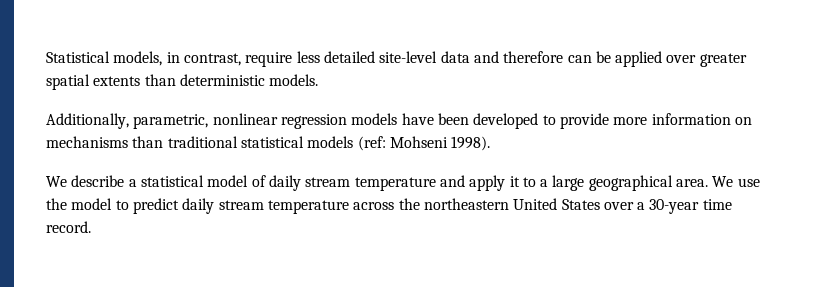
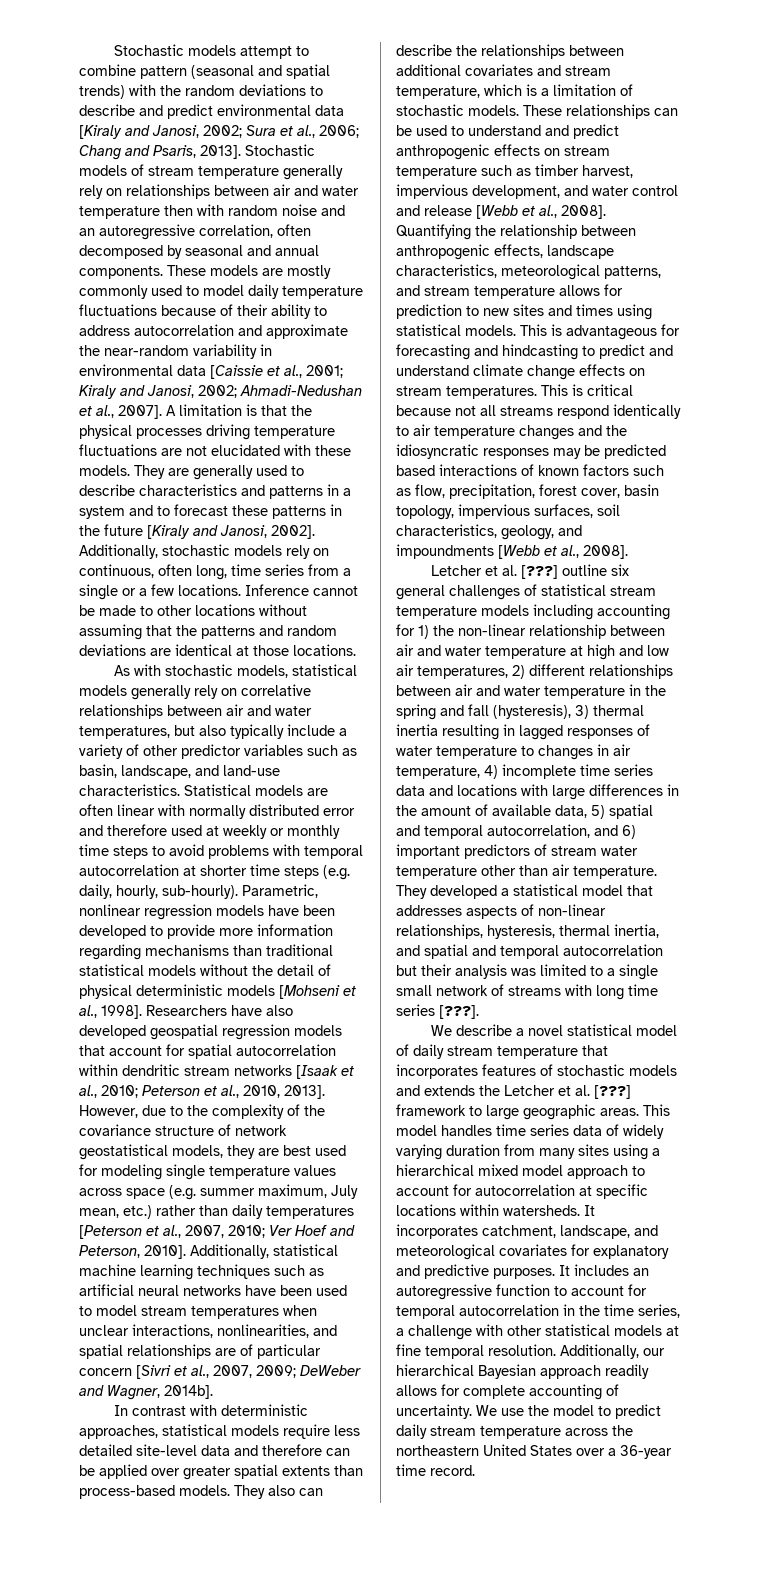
- Statistical models, in contrast, require less detailed site-level data and therefore can be applied over greater spatial extents than deterministic models.
- Additionally, parametric, nonlinear regression models have been developed to provide more information on mechanisms than traditional statistical models (ref: Mohseni 1998).
+ Stochastic models attempt to combine pattern (seasonal and spatial trends) with the random deviations to describe and predict environmental data [Kiraly and Janosi, 2002; Sura et al., 2006; Chang and Psaris, 2013]. Stochastic models of stream temperature generally rely on relationships between air and water temperature then with random noise and an autoregressive correlation, often decomposed by seasonal and annual components. These models are mostly commonly used to model daily temperature fluctuations because of their ability to address autocorrelation and approximate the near-random variability in environmental data [Caissie et al., 2001; Kiraly and Janosi, 2002; Ahmadi-Nedushan et al., 2007]. A limitation is that the physical processes driving temperature fluctuations are not elucidated with these models. They are generally used to describe characteristics and patterns in a system and to forecast these patterns in the future [Kiraly and Janosi, 2002]. Additionally, stochastic models rely on continuous, often long, time series from a single or a few locations. Inference cannot be made to other locations without assuming that the patterns and random deviations are identical at those locations.
+ As with stochastic models, statistical models generally rely on correlative relationships between air and water temperatures, but also typically include a variety of other predictor variables such as basin, landscape, and land-use characteristics. Statistical models are often linear with normally distributed error and therefore used at weekly or monthly time steps to avoid problems with temporal autocorrelation at shorter time steps (e.g. daily, hourly, sub-hourly). Parametric, nonlinear regression models have been developed to provide more information regarding mechanisms than traditional statistical models without the detail of physical deterministic models [Mohseni et al., 1998]. Researchers have also developed geospatial regression models that account for spatial autocorrelation within dendritic stream networks [Isaak et al., 2010; Peterson et al., 2010, 2013]. However, due to the complexity of the covariance structure of network geostatistical models, they are best used for modeling single temperature values across space (e.g. summer maximum, July mean, etc.) rather than daily temperatures [Peterson et al., 2007, 2010; Ver Hoef and Peterson, 2010]. Additionally, statistical machine learning techniques such as artificial neural networks have been used to model stream temperatures when unclear interactions, nonlinearities, and spatial relationships are of particular concern [Sivri et al., 2007, 2009; DeWeber and Wagner, 2014b].
+ In contrast with deterministic approaches, statistical models require less detailed site-level data and therefore can be applied over greater spatial extents than process-based models. They also can describe the relationships between additional covariates and stream temperature, which is a limitation of stochastic models. These relationships can be used to understand and predict anthropogenic effects on stream temperature such as timber harvest, impervious development, and water control and release [Webb et al., 2008]. Quantifying the relationship between anthropogenic effects, landscape characteristics, meteorological patterns, and stream temperature allows for prediction to new sites and times using statistical models. This is advantageous for forecasting and hindcasting to predict and understand climate change effects on stream temperatures. This is critical because not all streams respond identically to air temperature changes and the idiosyncratic responses may be predicted based interactions of known factors such as flow, precipitation, forest cover, basin topology, impervious surfaces, soil characteristics, geology, and impoundments [Webb et al., 2008].
+ Letcher et al. [???] outline six general challenges of statistical stream temperature models including accounting for 1) the non-linear relationship between air and water temperature at high and low air temperatures, 2) different relationships between air and water temperature in the spring and fall (hysteresis), 3) thermal inertia resulting in lagged responses of water temperature to changes in air temperature, 4) incomplete time series data and locations with large differences in the amount of available data, 5) spatial and temporal autocorrelation, and 6) important predictors of stream water temperature other than air temperature. They developed a statistical model that addresses aspects of non-linear relationships, hysteresis, thermal inertia, and spatial and temporal autocorrelation but their analysis was limited to a single small network of streams with long time series [???].
- We describe a statistical model of daily stream temperature and apply it to a large geographical area.
+ We describe a novel statistical model of daily stream temperature that incorporates features of stochastic models and extends the Letcher et al. [???] framework to large geographic areas. This model handles time series data of widely varying duration from many sites using a hierarchical mixed model approach to account for autocorrelation at specific locations within watersheds. It incorporates catchment, landscape, and meteorological covariates for explanatory and predictive purposes. It includes an autoregressive function to account for temporal autocorrelation in the time series, a challenge with other statistical models at fine temporal resolution. Additionally, our hierarchical Bayesian approach readily allows for complete accounting of uncertainty.
- We use the model to predict daily stream temperature across the northeastern United States over a 30-year time record.
+ We use the model to predict daily stream temperature across the northeastern United States over a 36-year time record.

